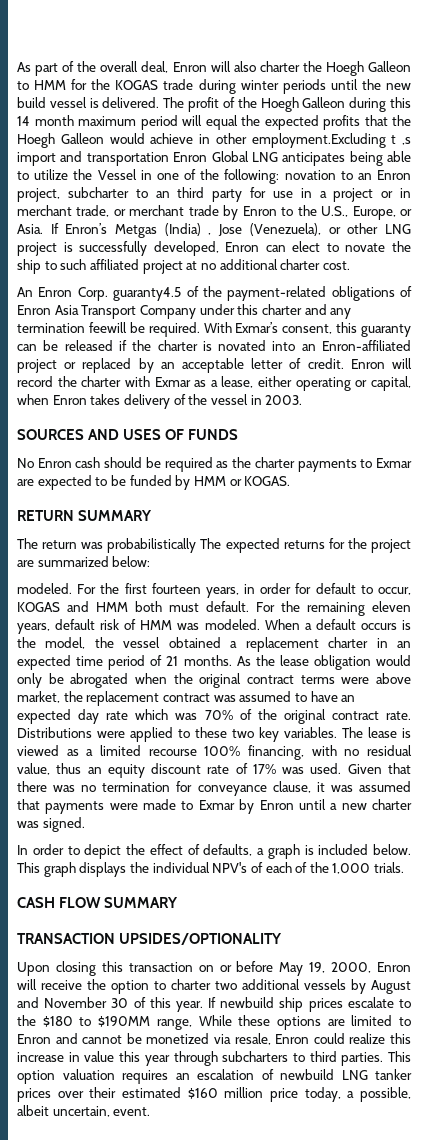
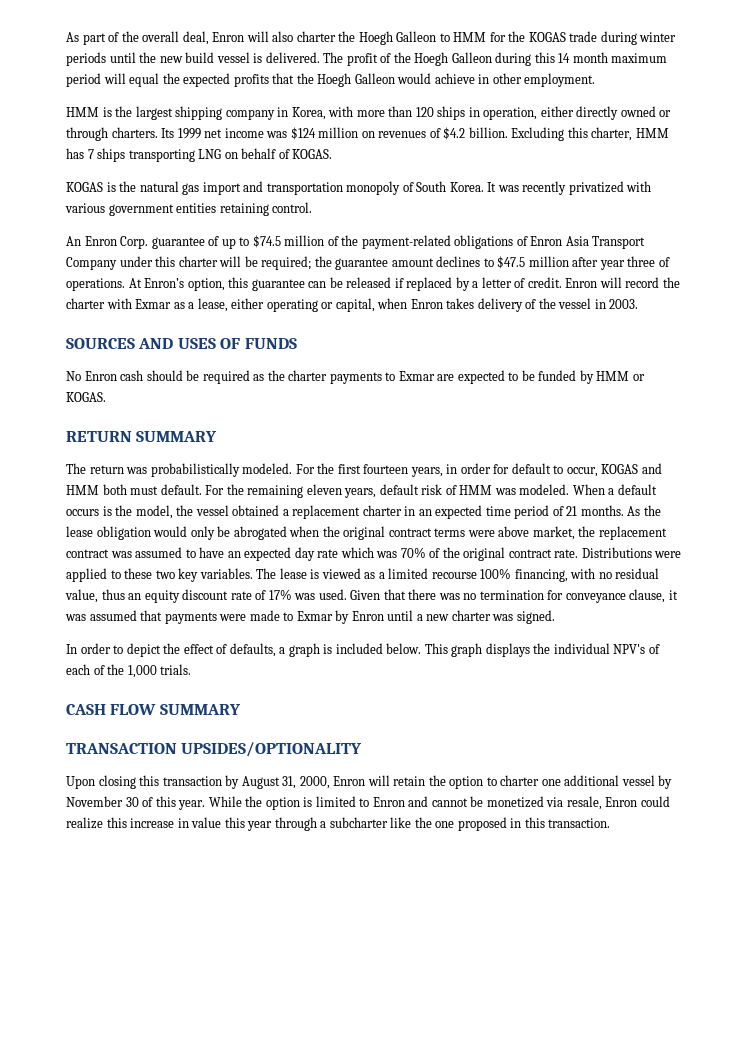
- The profit of the Hoegh Galleon during this 14 month maximum period will equal the expected profits that the Hoegh Galleon would achieve in other employment.Excluding t ,s import and transportation Enron Global LNG anticipates being able to utilize the Vessel in one of the following: novation to an Enron project, subcharter to an third party for use in a project or in merchant trade, or merchant trade by Enron to the U.S., Europe, or Asia. If Enron’s Metgas (India) , Jose (Venezuela), or other LNG project is successfully developed, Enron can elect to novate the ship to such affiliated project at no additional charter cost.
- An Enron Corp. guaranty4.5 of the payment-related obligations of Enron Asia Transport Company under this charter and any termination feewill be required. With Exmar’s consent, this guaranty can be released if the charter is novated into an Enron-affiliated project or replaced by an acceptable letter of credit.
+ The profit of the Hoegh Galleon during this 14 month maximum period will equal the expected profits that the Hoegh Galleon would achieve in other employment.
+ HMM is the largest shipping company in Korea, with more than 120 ships in operation, either directly owned or through charters. Its 1999 net income was $124 million on revenues of $4.2 billion. Excluding this charter, HMM has 7 ships transporting LNG on behalf of KOGAS.
+ KOGAS is the natural gas import and transportation monopoly of South Korea. It was recently privatized with various government entities retaining control.
+ An Enron Corp. guarantee of up to $74.5 million of the payment-related obligations of Enron Asia Transport Company under this charter will be required; the guarantee amount declines to $47.5 million after year three of operations. At Enron’s option, this guarantee can be released if replaced by a letter of credit.
- The return was probabilistically The expected returns for the project are summarized below:
- modeled.
+ The return was probabilistically modeled.
- Upon closing this transaction on or before May 19, 2000, Enron will receive the option to charter two additional vessels by August and November 30 of this year.
+ Upon closing this transaction by August 31, 2000, Enron will retain the option to charter one additional vessel by November 30 of this year.
- If newbuild ship prices escalate to the $180 to $190MM range, While these options are limited to Enron and cannot be monetized via resale, Enron could realize this increase in value this year through subcharters to third parties. This option valuation requires an escalation of newbuild LNG tanker prices over their estimated $160 million price today, a possible, albeit uncertain, event.
+ While the option is limited to Enron and cannot be monetized via resale, Enron could realize this increase in value this year through a subcharter like the one proposed in this transaction.

